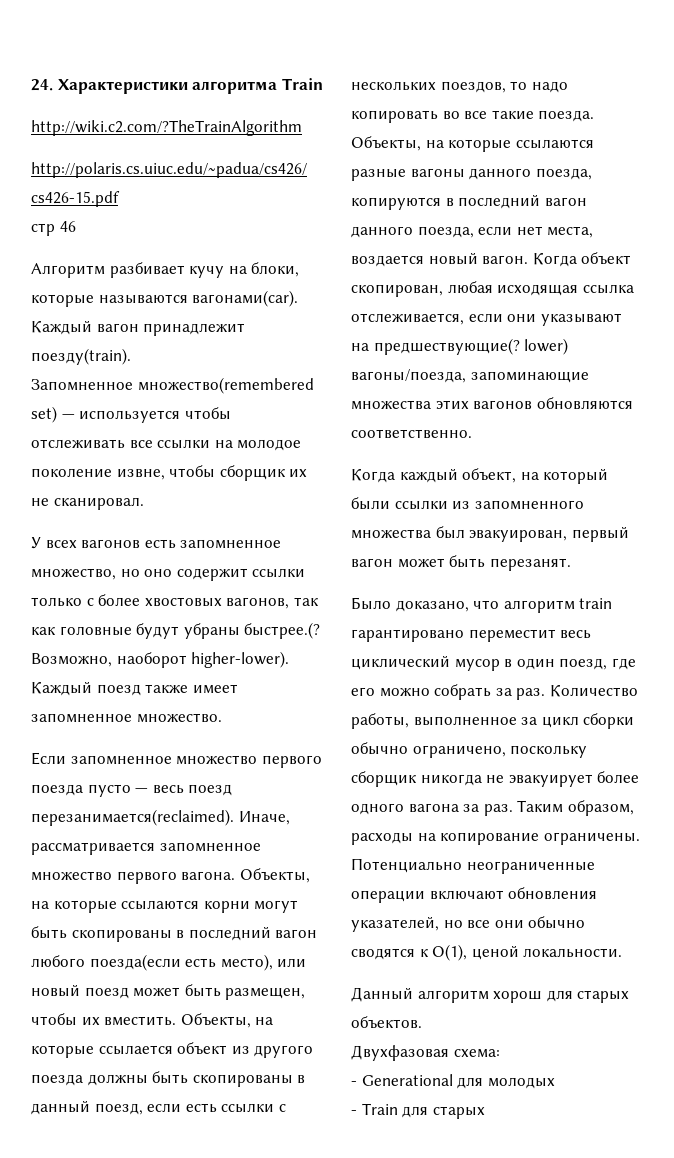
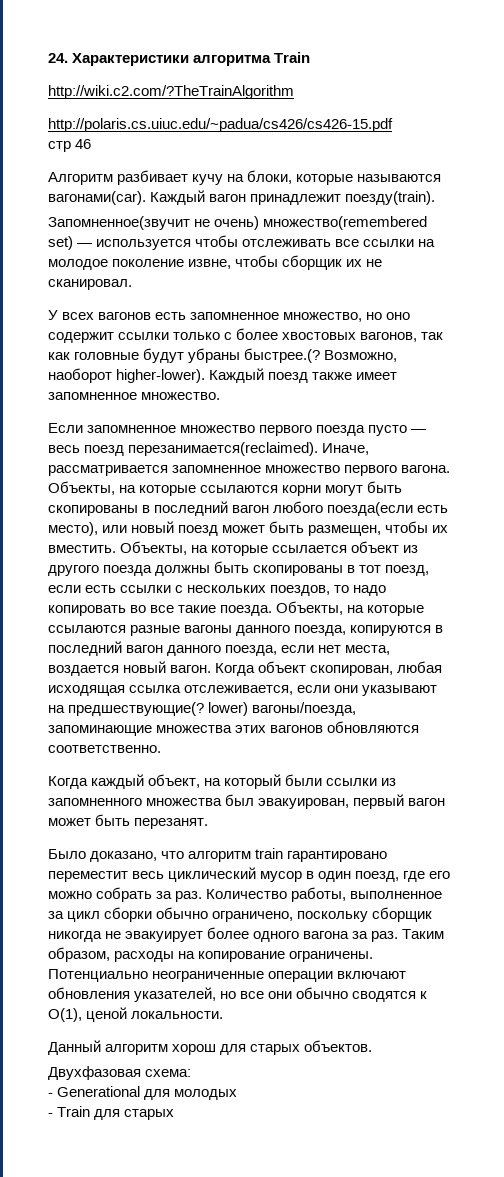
- Запомненное множество(remembered set) — используется чтобы отслеживать все ссылки на молодое поколение извне, чтобы сборщик их не сканировал.
+ Запомненное(звучит не очень) множество(remembered set) — используется чтобы отслеживать все ссылки на молодое поколение извне, чтобы сборщик их не сканировал.
- Объекты, на которые ссылается объект из другого поезда должны быть скопированы в данный поезд, если есть ссылки с нескольких поездов, то надо копировать во все такие поезда.
+ Объекты, на которые ссылается объект из другого поезда должны быть скопированы в тот поезд, если есть ссылки с нескольких поездов, то надо копировать во все такие поезда.

